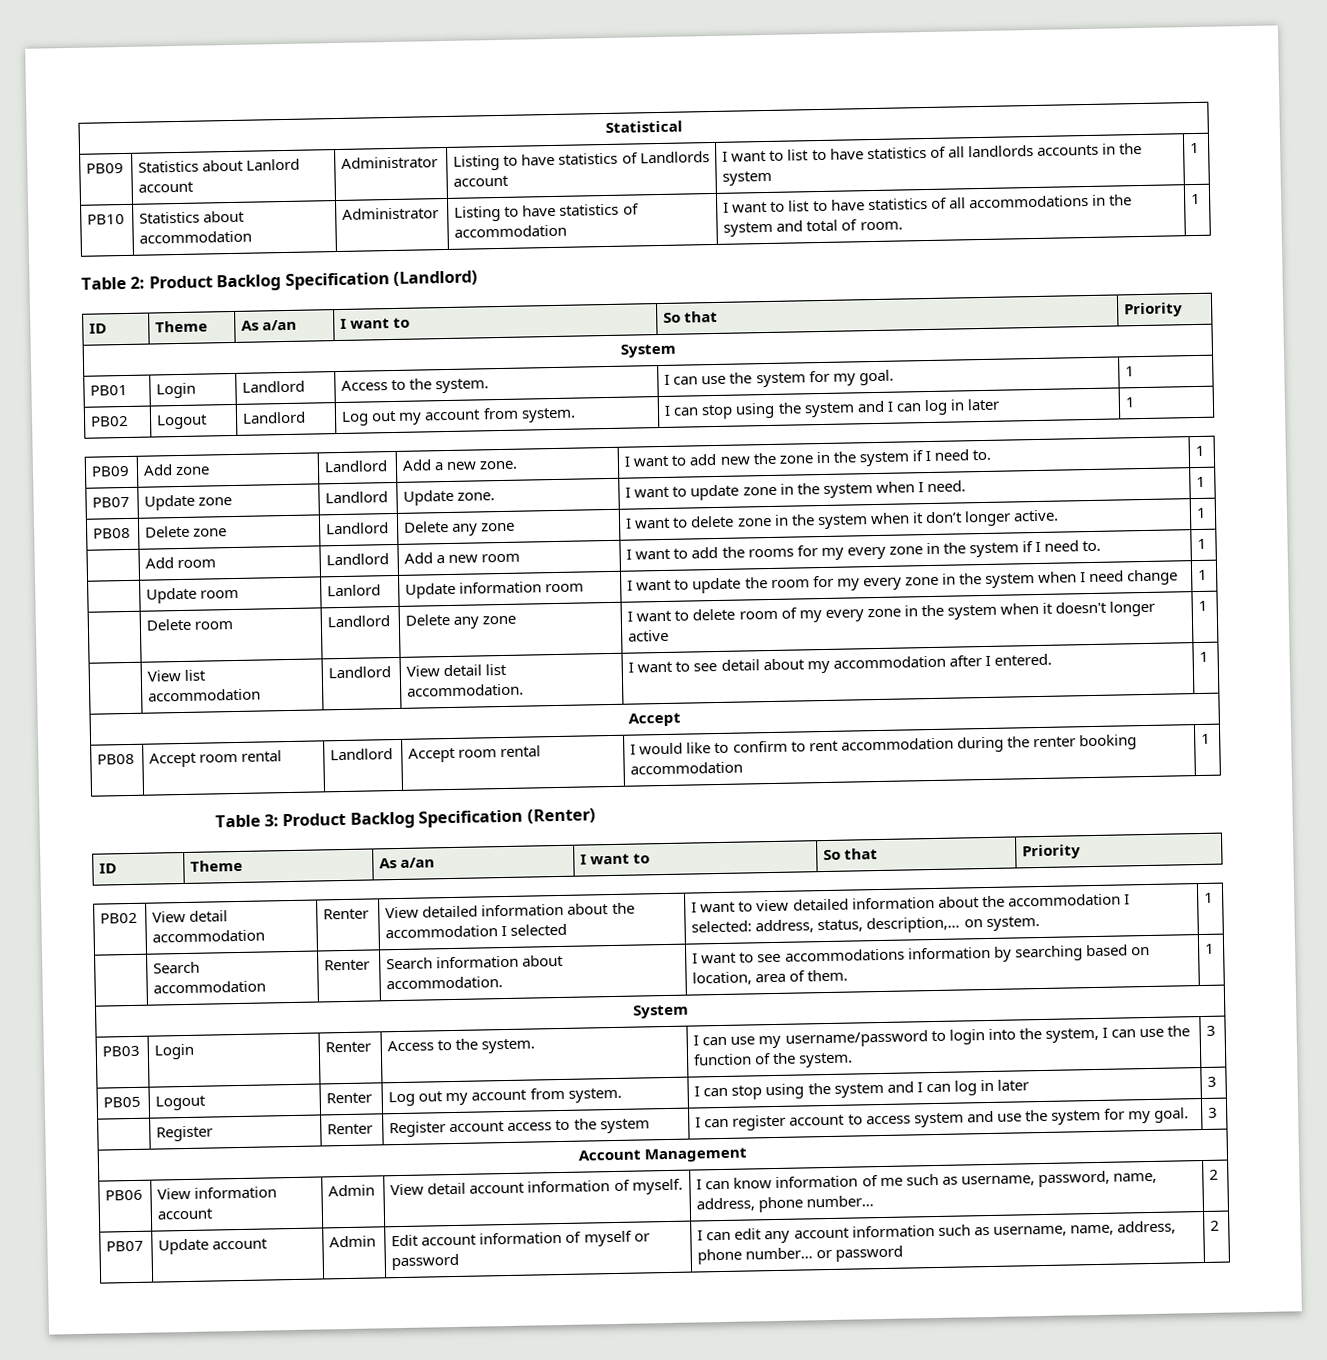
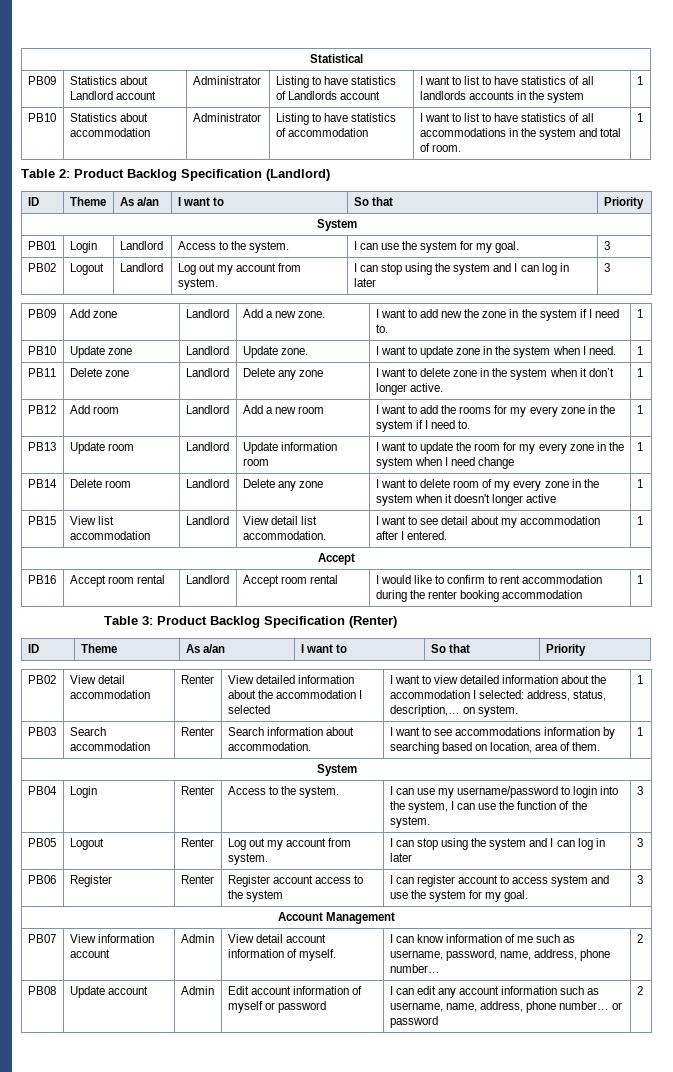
- PB09 | Statistics about Lanlord account | Administrator | Listing to have statistics of Landlords account | I want to list to have statistics of all landlords accounts in the system | 1
+ PB09 | Statistics about Landlord account | Administrator | Listing to have statistics of Landlords account | I want to list to have statistics of all landlords accounts in the system | 1
- PB01 | Login | Landlord | Access to the system. | I can use the system for my goal. | 1
+ PB01 | Login | Landlord | Access to the system. | I can use the system for my goal. | 3
- PB02 | Logout | Landlord | Log out my account from system. | I can stop using the system and I can log in later | 1
+ PB02 | Logout | Landlord | Log out my account from system. | I can stop using the system and I can log in later | 3
- PB07 | Update zone | Landlord | Update zone. | I want to update zone in the system when I need. | 1
+ PB10 | Update zone | Landlord | Update zone. | I want to update zone in the system when I need. | 1
- PB08 | Delete zone | Landlord | Delete any zone | I want to delete zone in the system when it don’t longer active. | 1
+ PB11 | Delete zone | Landlord | Delete any zone | I want to delete zone in the system when it don’t longer active. | 1
- | Add room | Landlord | Add a new room | I want to add the rooms for my every zone in the system if I need to. | 1
+ PB12 | Add room | Landlord | Add a new room | I want to add the rooms for my every zone in the system if I need to. | 1
- | Update room | Lanlord | Update information room | I want to update the room for my every zone in the system when I need change | 1
+ PB13 | Update room | Landlord | Update information room | I want to update the room for my every zone in the system when I need change | 1
- | Delete room | Landlord | Delete any zone | I want to delete room of my every zone in the system when it doesn't longer active | 1
+ PB14 | Delete room | Landlord | Delete any zone | I want to delete room of my every zone in the system when it doesn't longer active | 1
- | View list accommodation | Landlord | View detail list accommodation. | I want to see detail about my accommodation after I entered. | 1
+ PB15 | View list accommodation | Landlord | View detail list accommodation. | I want to see detail about my accommodation after I entered. | 1
- PB08 | Accept room rental | Landlord | Accept room rental | I would like to confirm to rent accommodation during the renter booking accommodation | 1
+ PB16 | Accept room rental | Landlord | Accept room rental | I would like to confirm to rent accommodation during the renter booking accommodation | 1
- | Search accommodation | Renter | Search information about accommodation. | I want to see accommodations information by searching based on location, area of them. | 1
+ PB03 | Search accommodation | Renter | Search information about accommodation. | I want to see accommodations information by searching based on location, area of them. | 1
- PB03 | Login | Renter | Access to the system. | I can use my username/password to login into the system, I can use the function of the system. | 3
+ PB04 | Login | Renter | Access to the system. | I can use my username/password to login into the system, I can use the function of the system. | 3
- | Register | Renter | Register account access to the system | I can register account to access system and use the system for my goal. | 3
+ PB06 | Register | Renter | Register account access to the system | I can register account to access system and use the system for my goal. | 3
- PB06 | View information account | Admin | View detail account information of myself. | I can know information of me such as username, password, name, address, phone number… | 2
+ PB07 | View information account | Admin | View detail account information of myself. | I can know information of me such as username, password, name, address, phone number… | 2
- PB07 | Update account | Admin | Edit account information of myself or password | I can edit any account information such as username, name, address, phone number… or password | 2
+ PB08 | Update account | Admin | Edit account information of myself or password | I can edit any account information such as username, name, address, phone number… or password | 2

